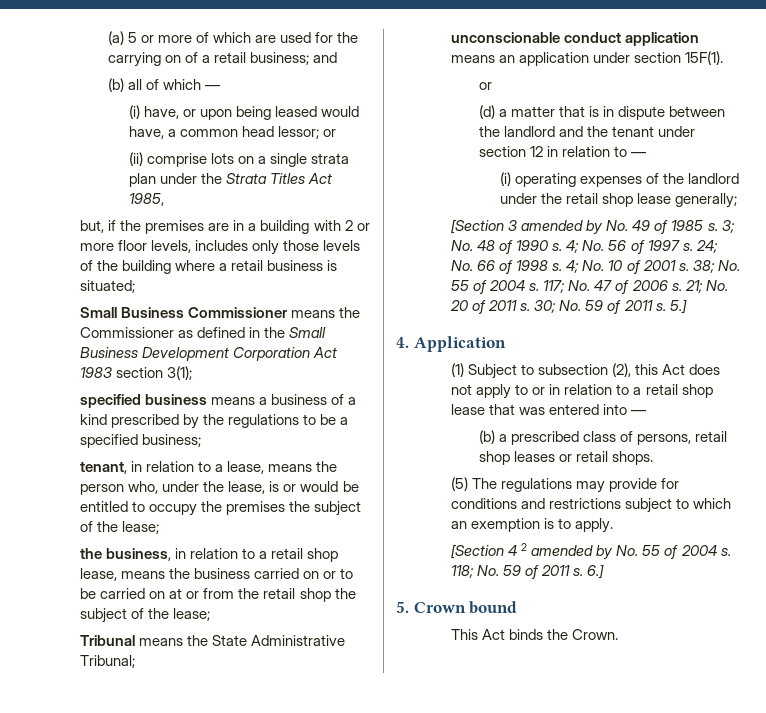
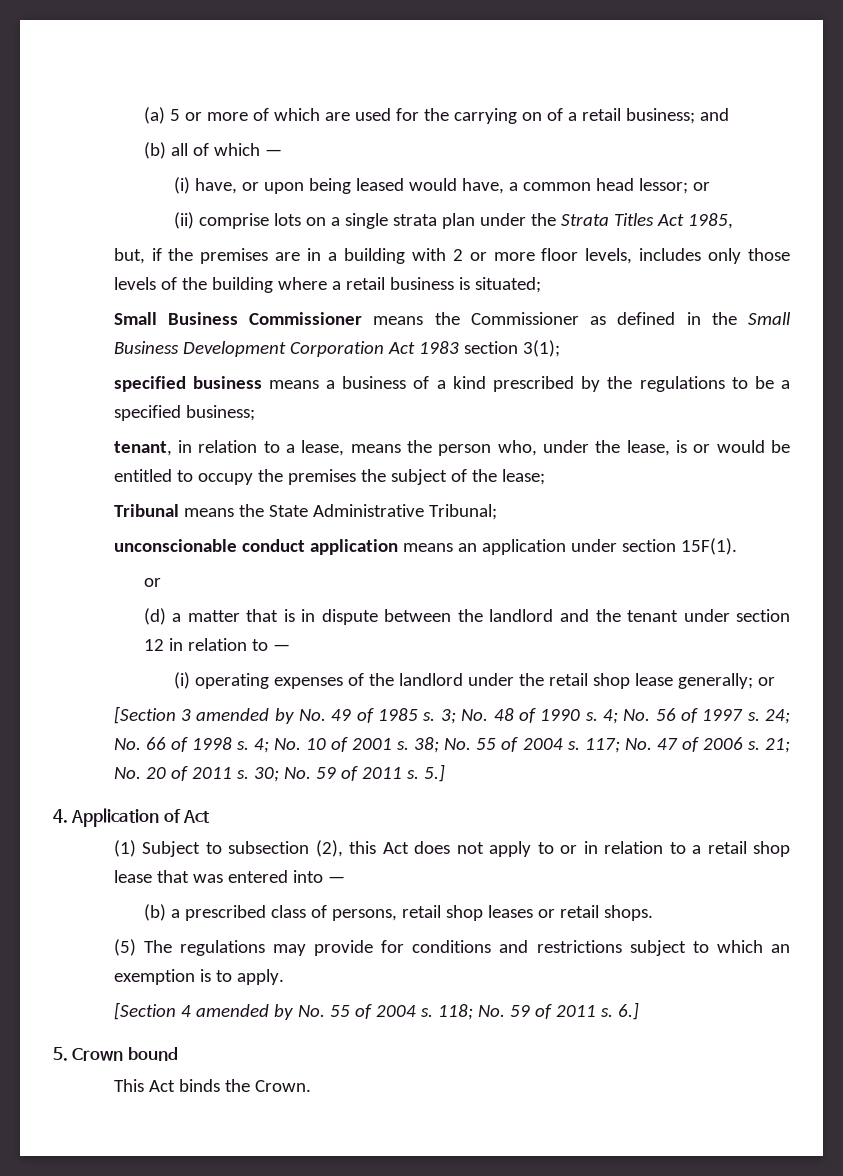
- the business, in relation to a retail shop lease, means the business carried on or to be carried on at or from the retail shop the subject of the lease;
- (i) operating expenses of the landlord under the retail shop lease generally;
+ (i) operating expenses of the landlord under the retail shop lease generally; or
- 4. Application
+ 4. Application of Act
- [Section 4 2 amended by No. 55 of 2004 s.
+ [Section 4 amended by No. 55 of 2004 s.

